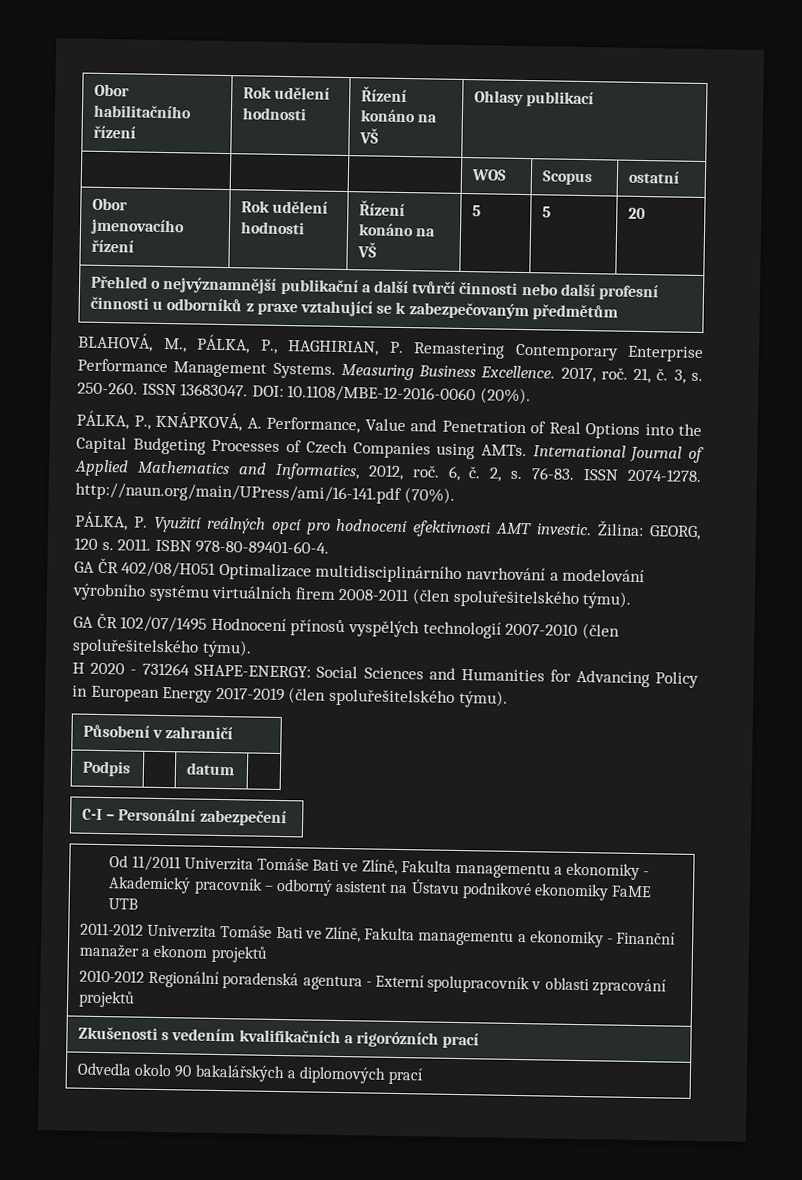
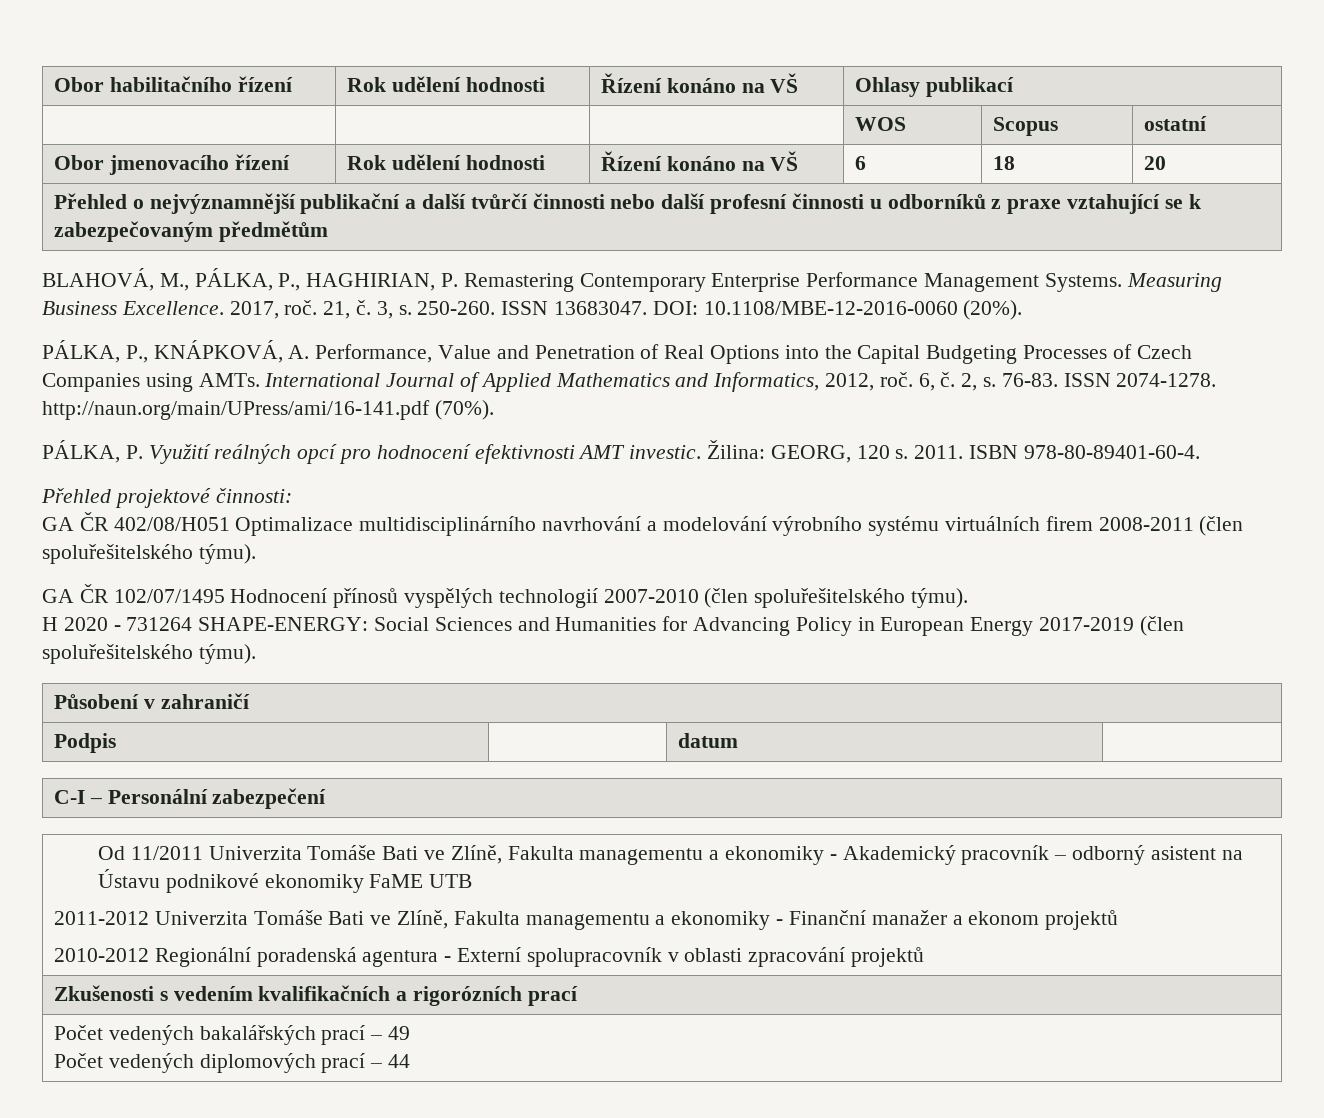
- Obor jmenovacího řízení | Rok udělení hodnosti | Řízení konáno na VŠ | 5 | 5 | 20
+ Obor jmenovacího řízení | Rok udělení hodnosti | Řízení konáno na VŠ | 6 | 18 | 20
+ Přehled projektové činnosti:
- Odvedla okolo 90 bakalářských a diplomových prací
+ Počet vedených bakalářských prací – 49
+ Počet vedených diplomových prací – 44

